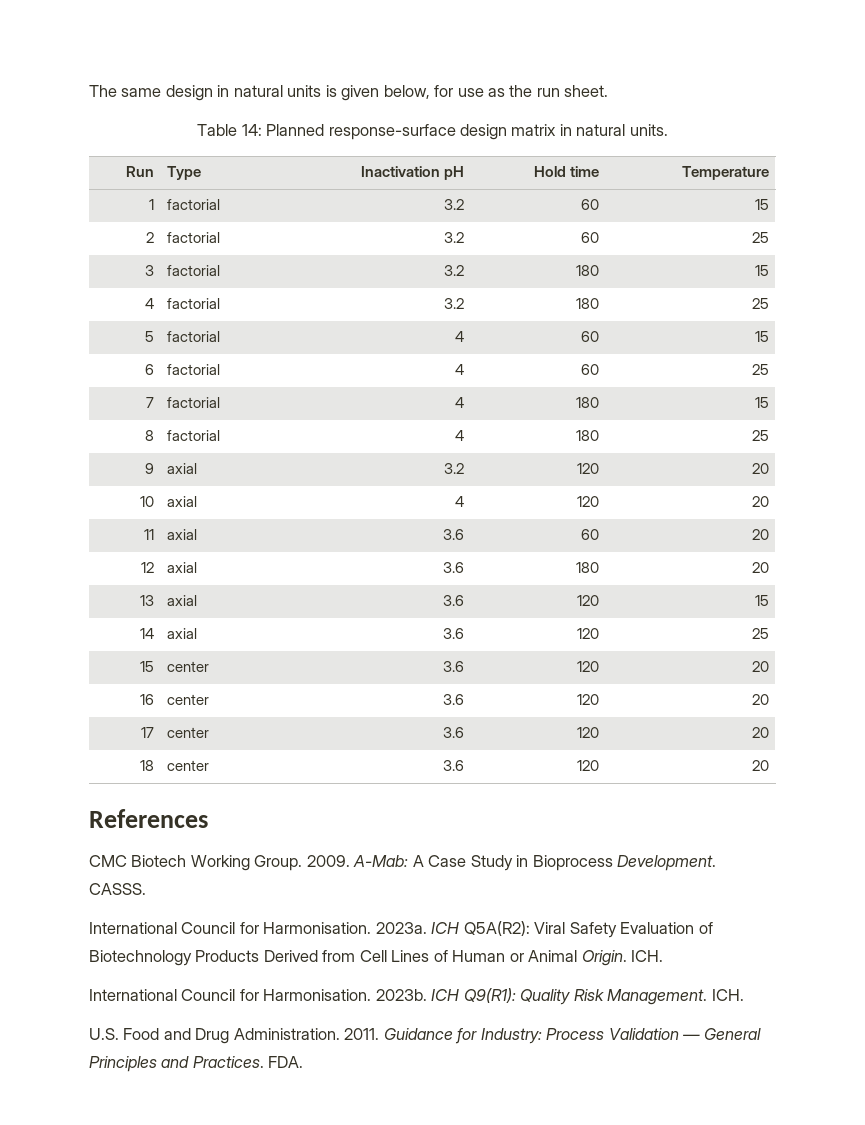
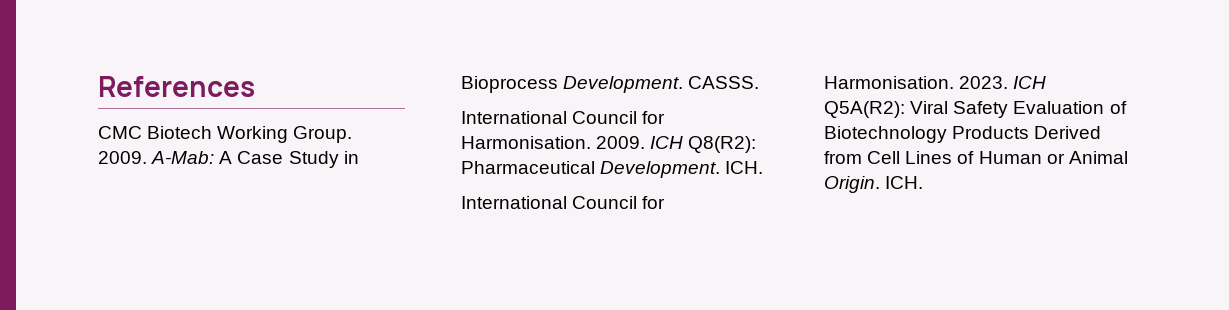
- The same design in natural units is given below, for use as the run sheet.
- Table 14: Planned response-surface design matrix in natural units.
- Run | Type | Inactivation pH | Hold time | Temperature
- 1 | factorial | 3.2 | 60 | 15
- 2 | factorial | 3.2 | 60 | 25
- 3 | factorial | 3.2 | 180 | 15
- 4 | factorial | 3.2 | 180 | 25
- 5 | factorial | 4 | 60 | 15
- 6 | factorial | 4 | 60 | 25
- 7 | factorial | 4 | 180 | 15
- 8 | factorial | 4 | 180 | 25
- 9 | axial | 3.2 | 120 | 20
- 10 | axial | 4 | 120 | 20
- 11 | axial | 3.6 | 60 | 20
- 12 | axial | 3.6 | 180 | 20
- 13 | axial | 3.6 | 120 | 15
- 14 | axial | 3.6 | 120 | 25
- 15 | center | 3.6 | 120 | 20
- 16 | center | 3.6 | 120 | 20
- 17 | center | 3.6 | 120 | 20
- 18 | center | 3.6 | 120 | 20
- 2023a.
+ 2009. ICH Q8(R2): Pharmaceutical Development. ICH.
+ International Council for Harmonisation. 2023.
- International Council for Harmonisation. 2023b. ICH Q9(R1): Quality Risk Management. ICH.
- U.S. Food and Drug Administration. 2011. Guidance for Industry: Process Validation — General Principles and Practices. FDA.

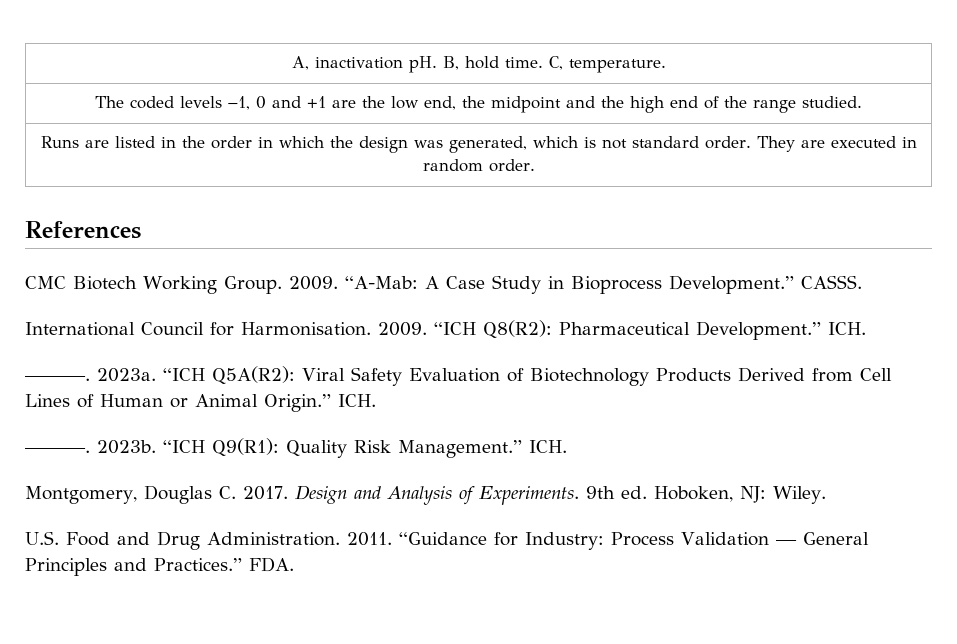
+ A, inactivation pH. B, hold time. C, temperature.
+ The coded levels −1, 0 and +1 are the low end, the midpoint and the high end of the range studied.
+ Runs are listed in the order in which the design was generated, which is not standard order. They are executed in random order.
- A-Mab: A Case Study in Bioprocess Development.
+ “A-Mab: A Case Study in Bioprocess Development.”
- ICH Q8(R2): Pharmaceutical Development. ICH.
- International Council for Harmonisation. 2023. ICH Q5A(R2): Viral Safety Evaluation of Biotechnology Products Derived from Cell Lines of Human or Animal Origin. ICH.
+ “ICH Q8(R2): Pharmaceutical Development.” ICH.
+ ———. 2023a. “ICH Q5A(R2): Viral Safety Evaluation of Biotechnology Products Derived from Cell Lines of Human or Animal Origin.” ICH.
+ ———. 2023b. “ICH Q9(R1): Quality Risk Management.” ICH.
+ Montgomery, Douglas C. 2017. Design and Analysis of Experiments. 9th ed. Hoboken, NJ: Wiley.
+ U.S. Food and Drug Administration. 2011. “Guidance for Industry: Process Validation — General Principles and Practices.” FDA.

